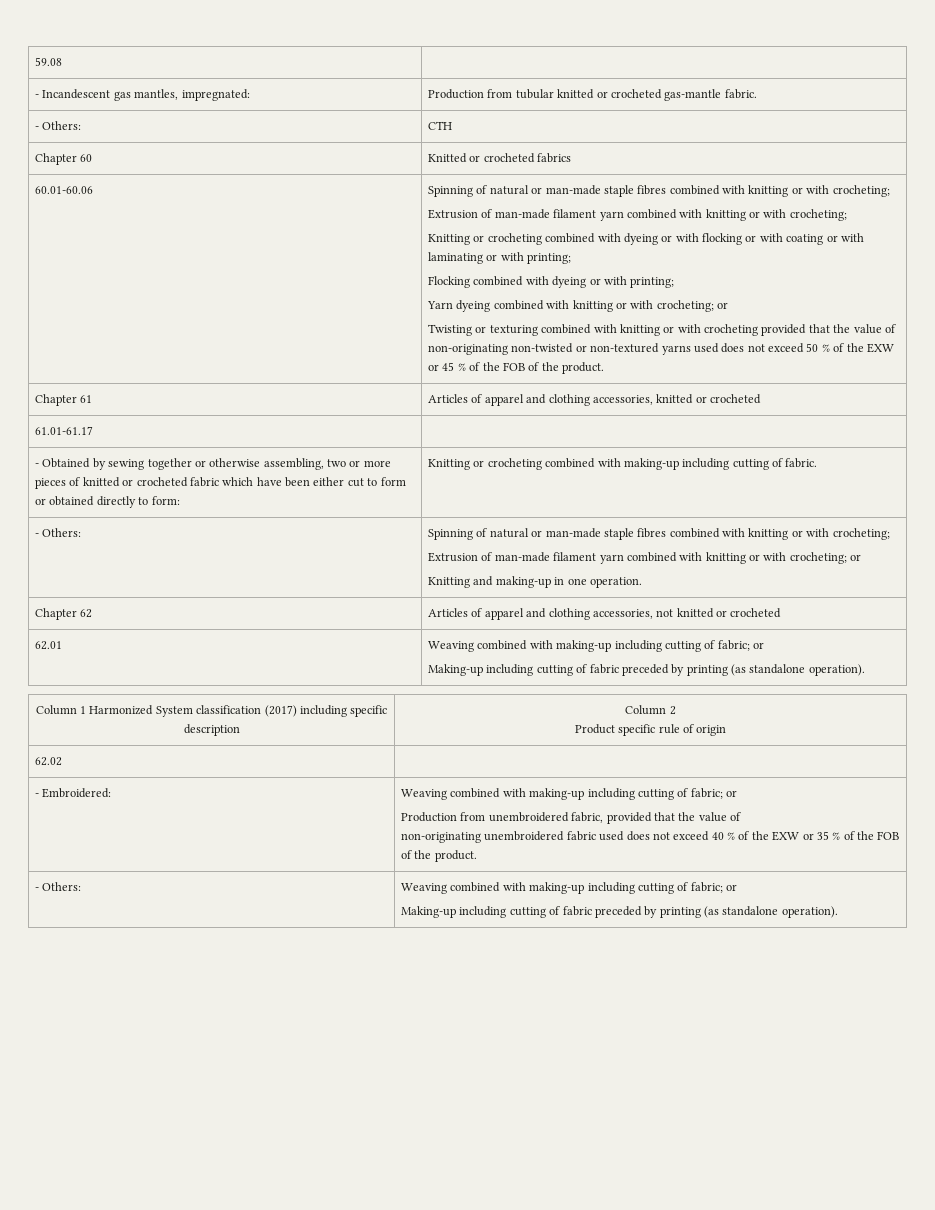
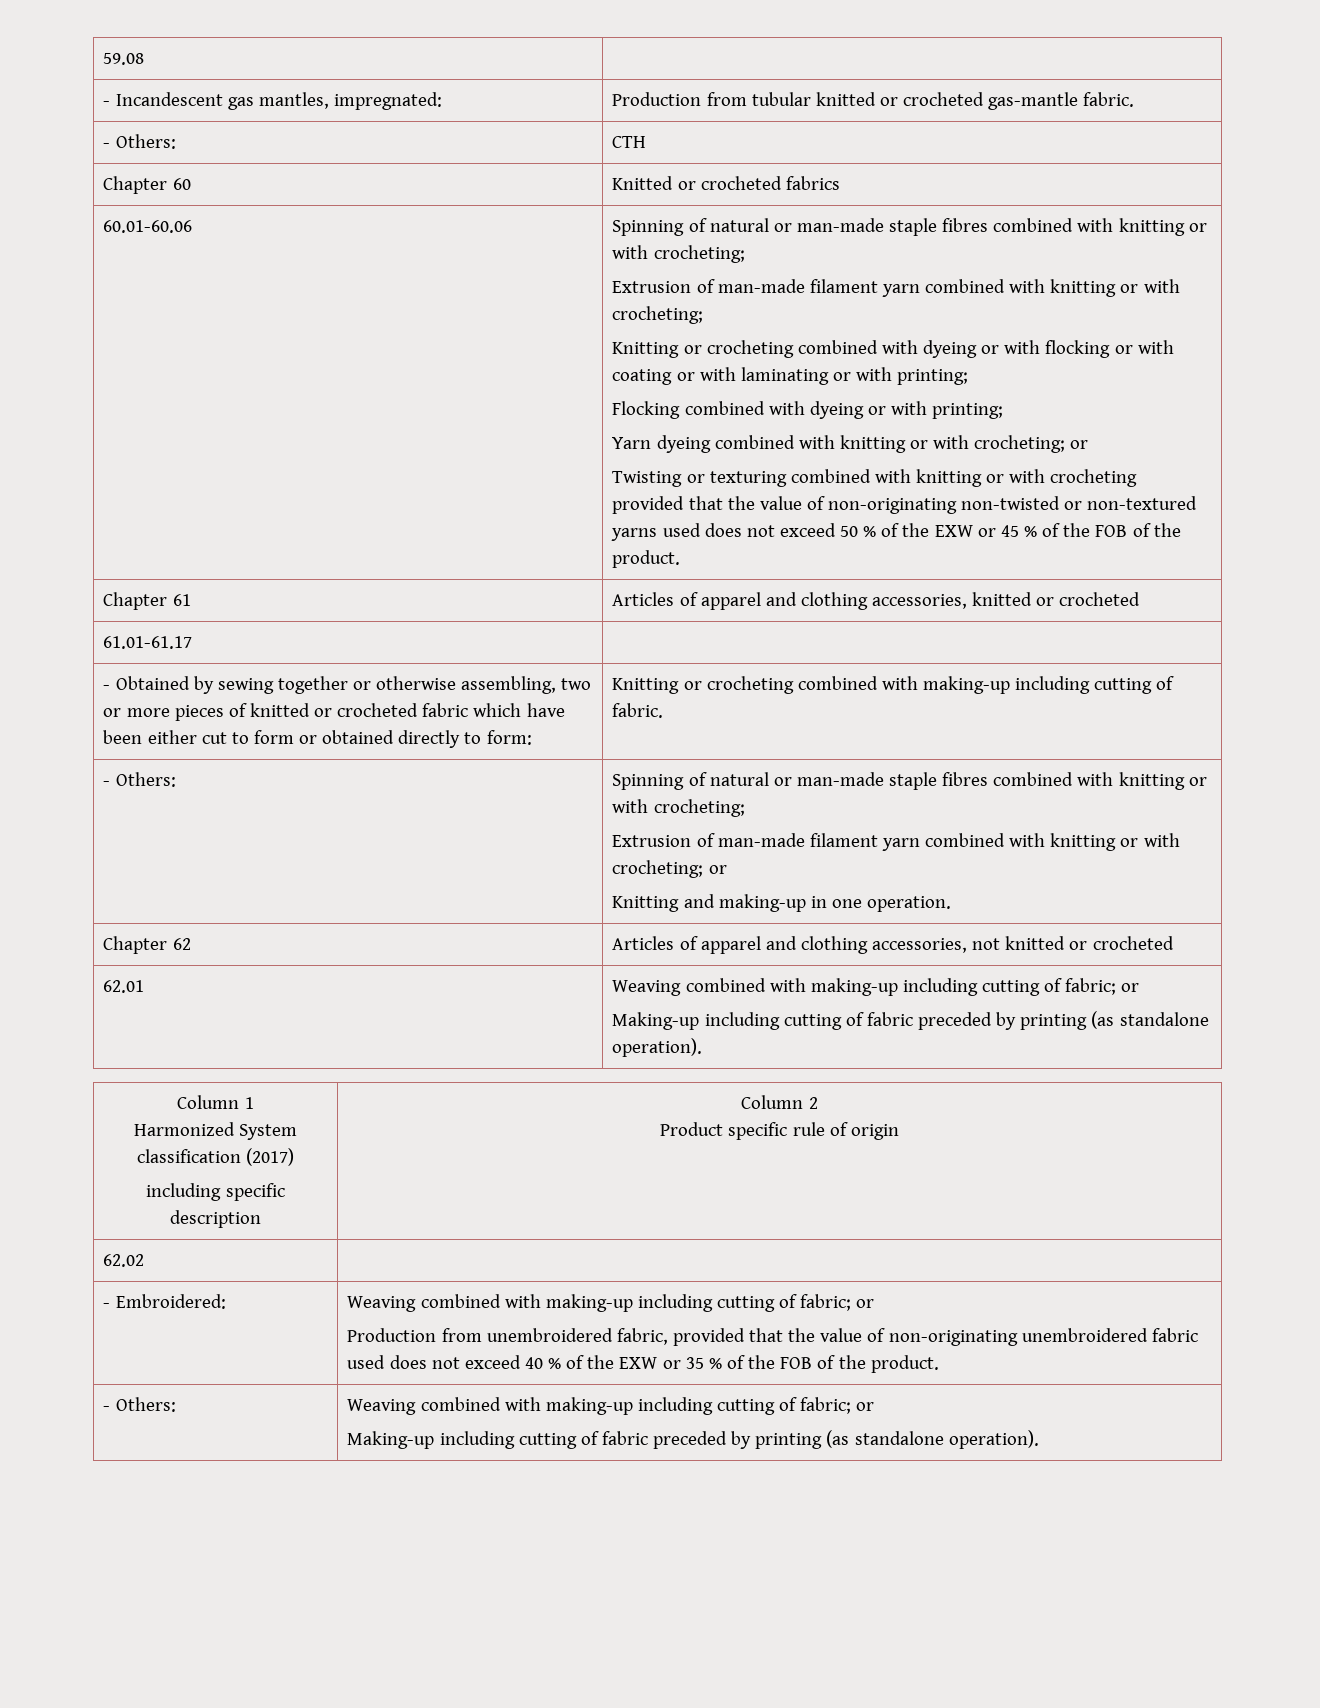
- Column 1 Harmonized System classification (2017) including specific description | Column 2
+ Column 1
+ Harmonized System classification (2017)
+ including specific description | Column 2
- Production from unembroidered fabric, provided that the value of
- non-originating unembroidered fabric used does not exceed 40 % of the EXW or 35 % of the FOB of the product.
+ Production from unembroidered fabric, provided that the value of non-originating unembroidered fabric used does not exceed 40 % of the EXW or 35 % of the FOB of the product.

